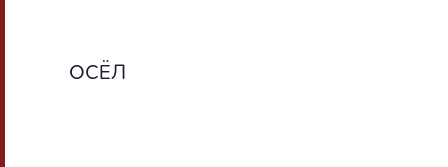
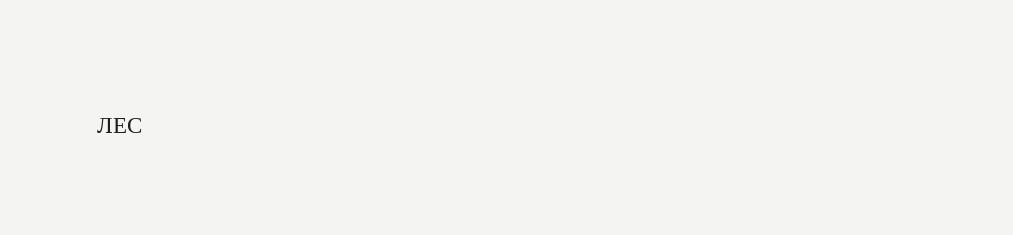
- ОСЁЛ
+ ЛЕС

